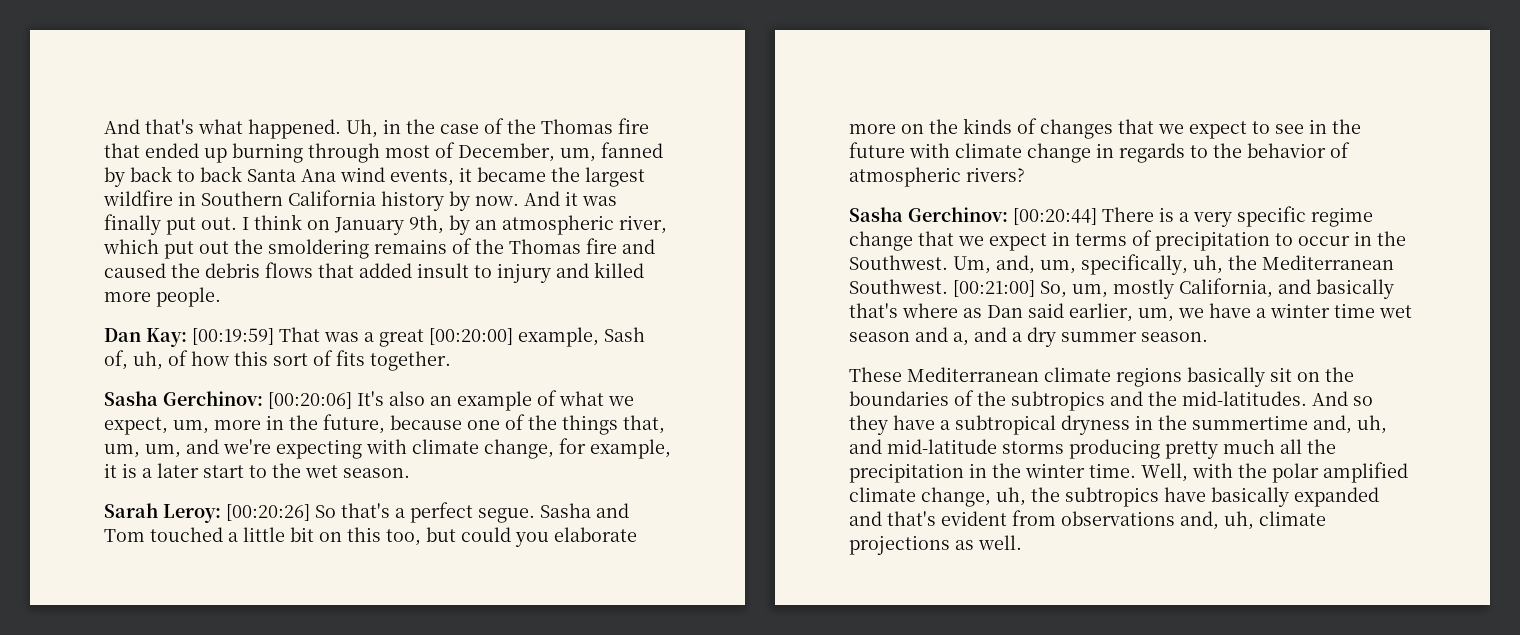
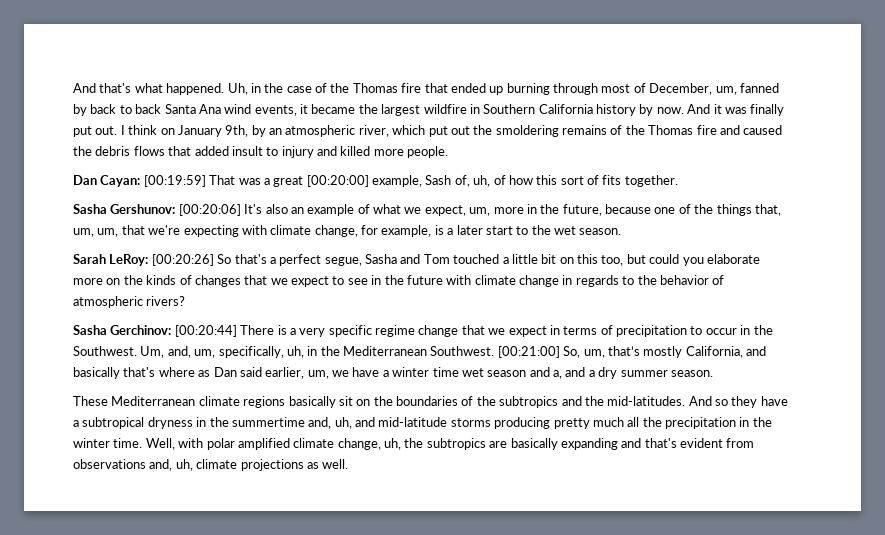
- Dan Kay: [00:19:59] That was a great [00:20:00] example, Sash of, uh, of how this sort of fits together.
+ Dan Cayan: [00:19:59] That was a great [00:20:00] example, Sash of, uh, of how this sort of fits together.
- Sasha Gerchinov: [00:20:06] It's also an example of what we expect, um, more in the future, because one of the things that, um, um, and we're expecting with climate change, for example, it is a later start to the wet season.
+ Sasha Gershunov: [00:20:06] It's also an example of what we expect, um, more in the future, because one of the things that, um, um, that we're expecting with climate change, for example, is a later start to the wet season.
- Sarah Leroy: [00:20:26] So that's a perfect segue. Sasha and Tom touched a little bit on this too, but could you elaborate more on the kinds of changes that we expect to see in the future with climate change in regards to the behavior of atmospheric rivers?
+ Sarah LeRoy: [00:20:26] So that's a perfect segue, Sasha and Tom touched a little bit on this too, but could you elaborate more on the kinds of changes that we expect to see in the future with climate change in regards to the behavior of atmospheric rivers?
- Um, and, um, specifically, uh, the Mediterranean Southwest.
+ Um, and, um, specifically, uh, in the Mediterranean Southwest.
- [00:21:00] So, um, mostly California, and basically that's where as Dan said earlier, um, we have a winter time wet season and a, and a dry summer season.
+ [00:21:00] So, um, that’s mostly California, and basically that's where as Dan said earlier, um, we have a winter time wet season and a, and a dry summer season.
- Well, with the polar amplified climate change, uh, the subtropics have basically expanded and that's evident from observations and, uh, climate projections as well.
+ Well, with polar amplified climate change, uh, the subtropics are basically expanding and that's evident from observations and, uh, climate projections as well.

